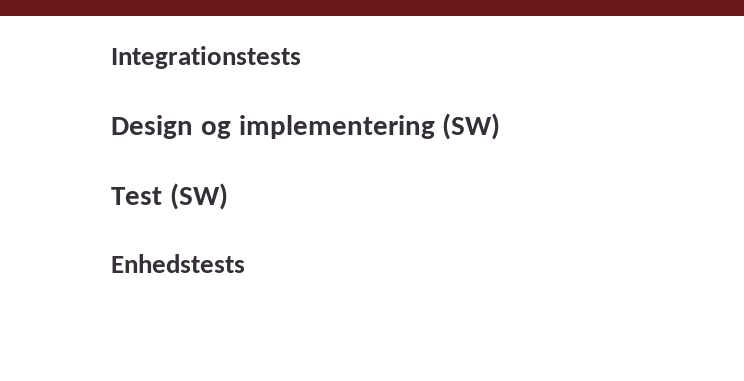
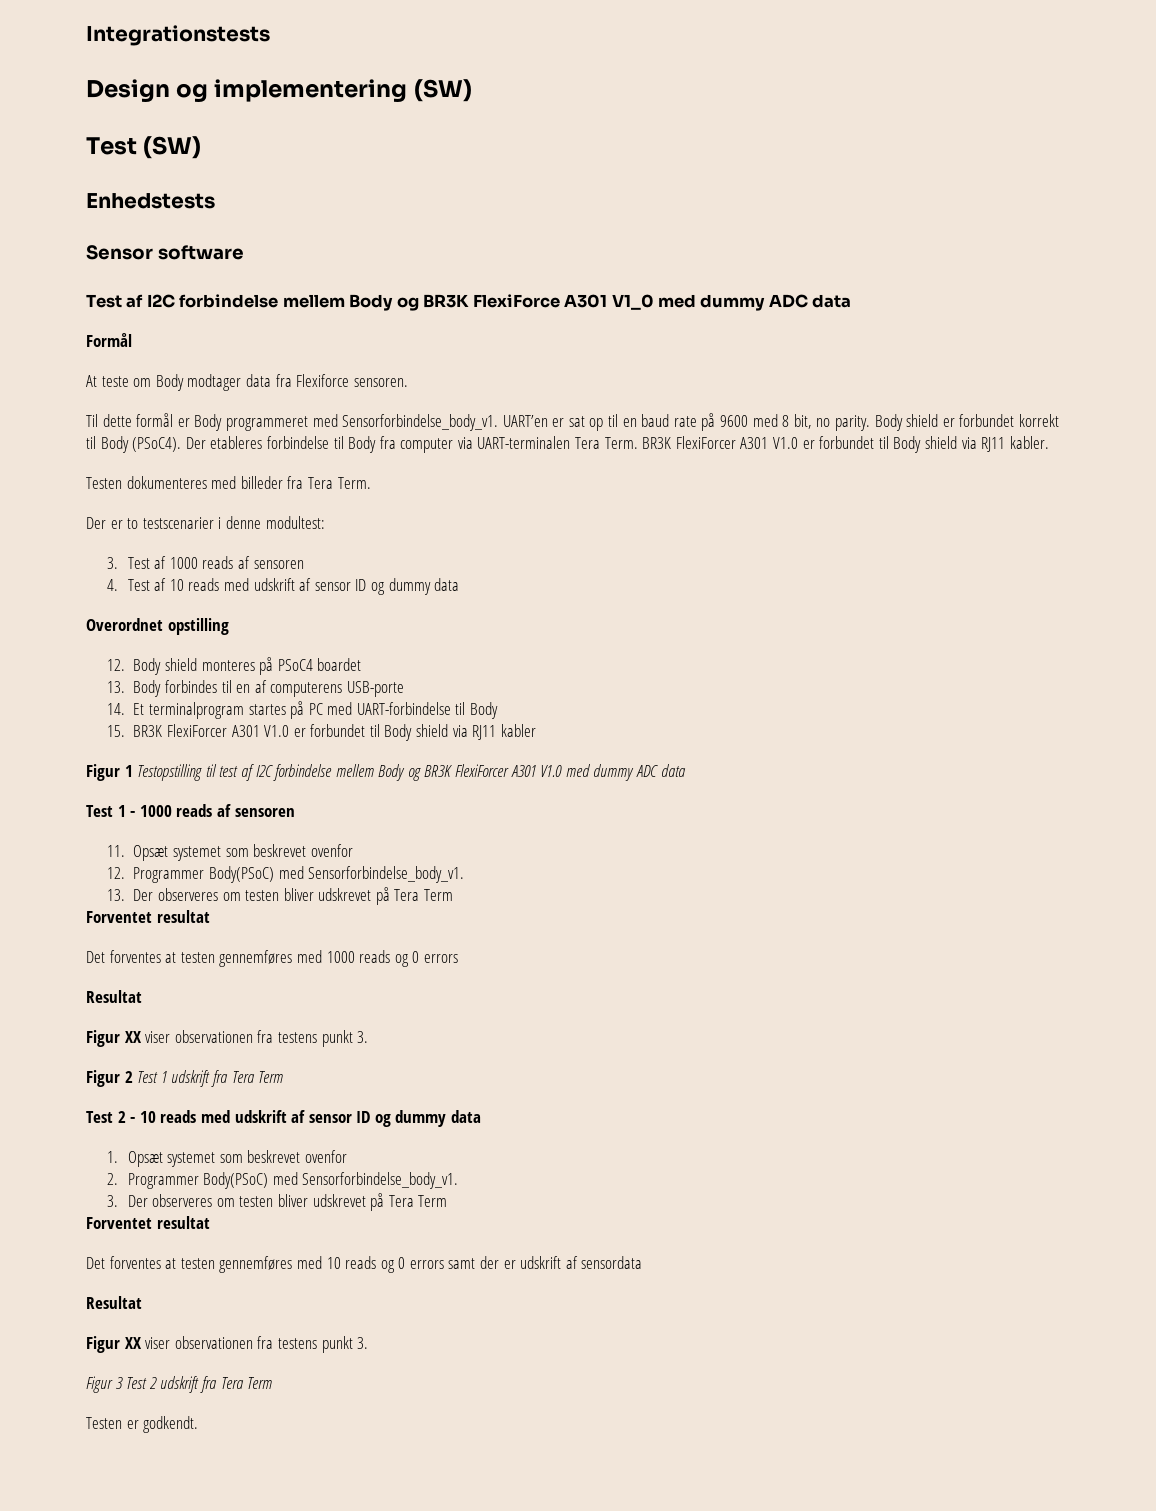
+ Sensor software
+ Test af I2C forbindelse mellem Body og BR3K FlexiForce A301 V1_0 med dummy ADC data
+ Formål
+ At teste om Body modtager data fra Flexiforce sensoren.
+ Til dette formål er Body programmeret med Sensorforbindelse_body_v1. UART’en er sat op til en baud rate på 9600 med 8 bit, no parity. Body shield er forbundet korrekt til Body (PSoC4). Der etableres forbindelse til Body fra computer via UART-terminalen Tera Term. BR3K FlexiForcer A301 V1.0 er forbundet til Body shield via RJ11 kabler.
+ Testen dokumenteres med billeder fra Tera Term.
+ Der er to testscenarier i denne modultest:
+ 3. Test af 1000 reads af sensoren
+ 4. Test af 10 reads med udskrift af sensor ID og dummy data
+ Overordnet opstilling
+ 12. Body shield monteres på PSoC4 boardet
+ 13. Body forbindes til en af computerens USB-porte
+ 14. Et terminalprogram startes på PC med UART-forbindelse til Body
+ 15. BR3K FlexiForcer A301 V1.0 er forbundet til Body shield via RJ11 kabler
+ Figur 1 Testopstilling til test af I2C forbindelse mellem Body og BR3K FlexiForcer A301 V1.0 med dummy ADC data
+ Test 1 - 1000 reads af sensoren
+ 11. Opsæt systemet som beskrevet ovenfor
+ 12. Programmer Body(PSoC) med Sensorforbindelse_body_v1.
+ 13. Der observeres om testen bliver udskrevet på Tera Term
+ Forventet resultat
+ Det forventes at testen gennemføres med 1000 reads og 0 errors
+ Resultat
+ Figur XX viser observationen fra testens punkt 3.
+ Figur 2 Test 1 udskrift fra Tera Term
+ Test 2 - 10 reads med udskrift af sensor ID og dummy data
+ 1. Opsæt systemet som beskrevet ovenfor
+ 2. Programmer Body(PSoC) med Sensorforbindelse_body_v1.
+ 3. Der observeres om testen bliver udskrevet på Tera Term
+ Forventet resultat
+ Det forventes at testen gennemføres med 10 reads og 0 errors samt der er udskrift af sensordata
+ Resultat
+ Figur XX viser observationen fra testens punkt 3.
+ Figur 3 Test 2 udskrift fra Tera Term
+ Testen er godkendt.

